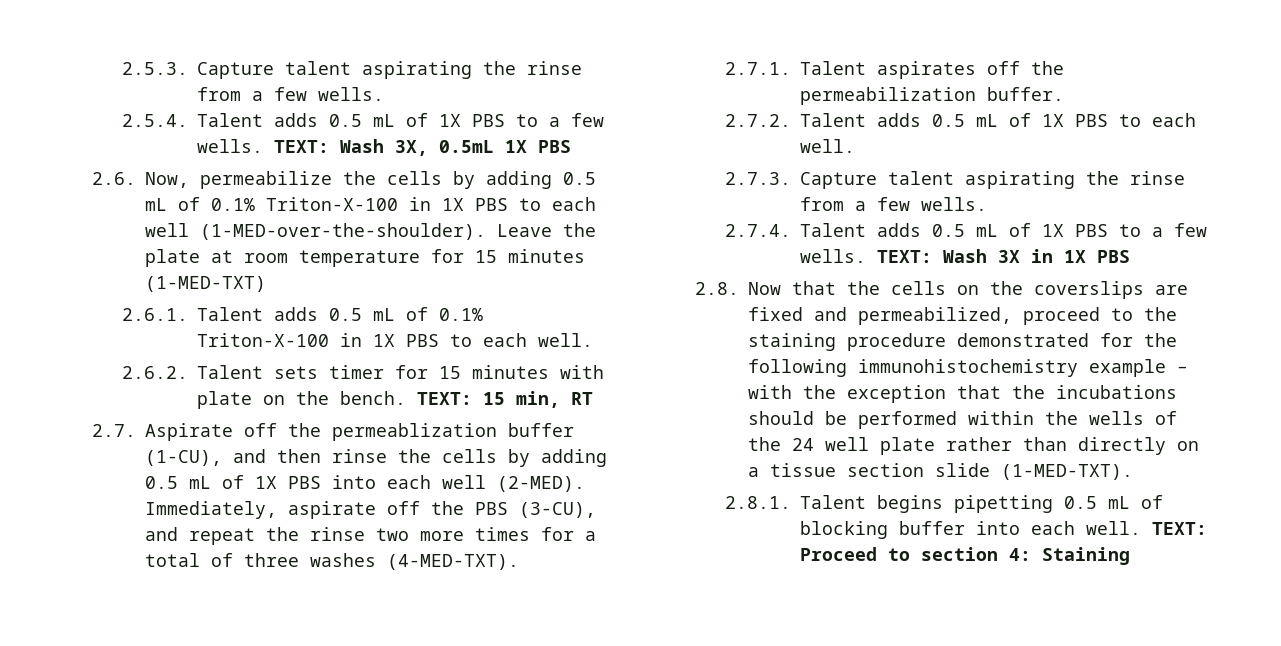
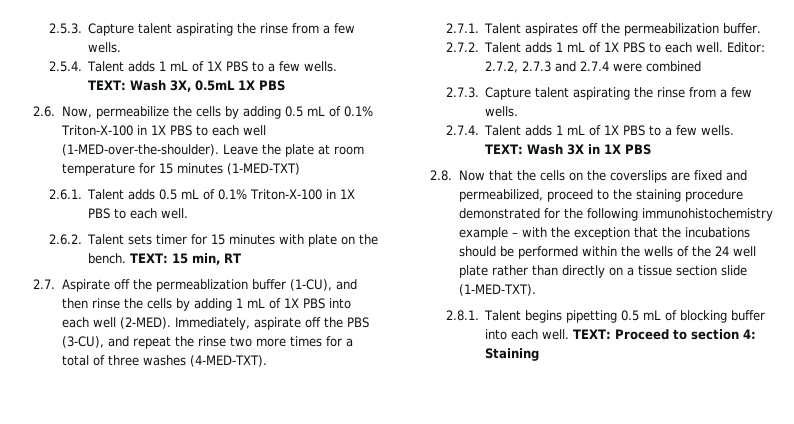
- 2.5.4. Talent adds 0.5 mL of 1X PBS to a few wells.
+ 2.5.4. Talent adds 1 mL of 1X PBS to a few wells.
- 2.7. Aspirate off the permeablization buffer (1-CU), and then rinse the cells by adding 0.5 mL of 1X PBS into each well (2-MED).
+ 2.7. Aspirate off the permeablization buffer (1-CU), and then rinse the cells by adding 1 mL of 1X PBS into each well (2-MED).
- 2.7.2. Talent adds 0.5 mL of 1X PBS to each well.
+ 2.7.2. Talent adds 1 mL of 1X PBS to each well. Editor: 2.7.2, 2.7.3 and 2.7.4 were combined
- 2.7.4. Talent adds 0.5 mL of 1X PBS to a few wells.
+ 2.7.4. Talent adds 1 mL of 1X PBS to a few wells.

